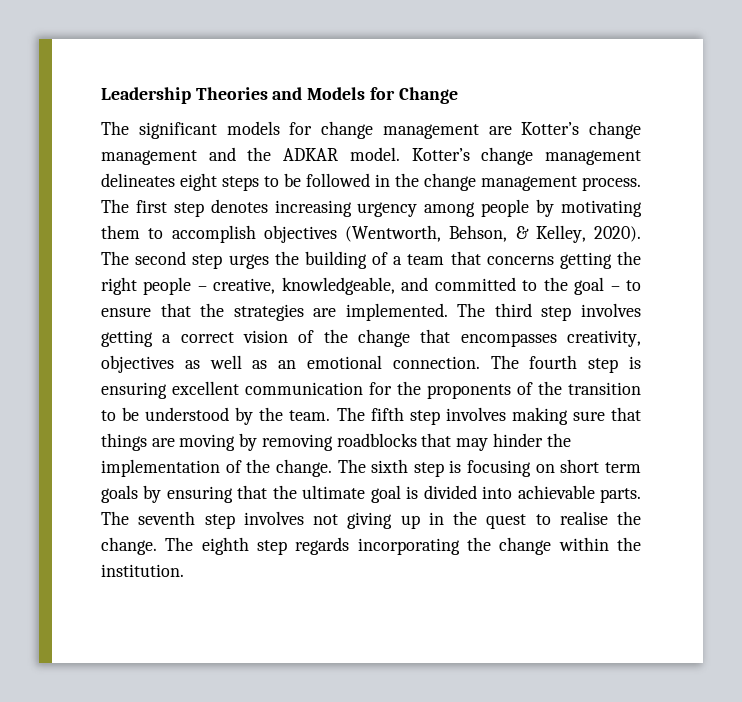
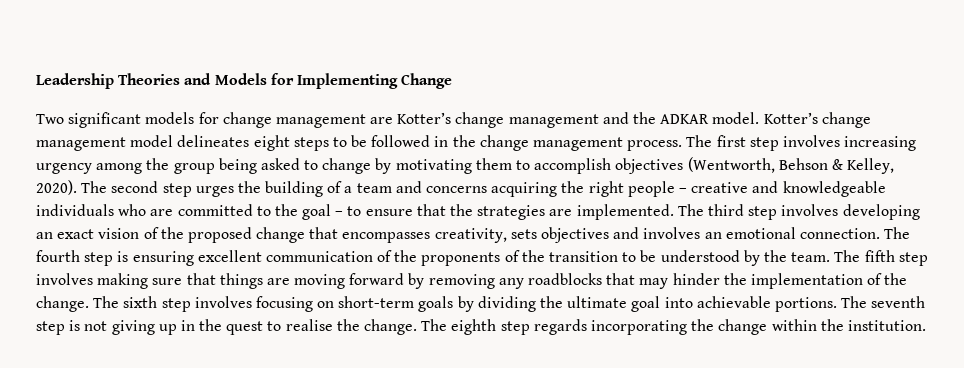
- Leadership Theories and Models for Change
+ Leadership Theories and Models for Implementing Change
- The significant models for change management are Kotter’s change management and the ADKAR model.
+ Two significant models for change management are Kotter’s change management and the ADKAR model.
- Kotter’s change management delineates eight steps to be followed in the change management process.
+ Kotter’s change management model delineates eight steps to be followed in the change management process.
- The first step denotes increasing urgency among people by motivating them to accomplish objectives (Wentworth, Behson, & Kelley, 2020).
+ The first step involves increasing urgency among the group being asked to change by motivating them to accomplish objectives (Wentworth, Behson & Kelley, 2020).
- The second step urges the building of a team that concerns getting the right people – creative, knowledgeable, and committed to the goal – to ensure that the strategies are implemented.
+ The second step urges the building of a team and concerns acquiring the right people – creative and knowledgeable individuals who are committed to the goal – to ensure that the strategies are implemented.
- The third step involves getting a correct vision of the change that encompasses creativity, objectives as well as an emotional connection.
+ The third step involves developing an exact vision of the proposed change that encompasses creativity, sets objectives and involves an emotional connection.
- The fourth step is ensuring excellent communication for the proponents of the transition to be understood by the team.
+ The fourth step is ensuring excellent communication of the proponents of the transition to be understood by the team.
- The fifth step involves making sure that things are moving by removing roadblocks that may hinder the implementation of the change.
+ The fifth step involves making sure that things are moving forward by removing any roadblocks that may hinder the implementation of the change.
- The sixth step is focusing on short term goals by ensuring that the ultimate goal is divided into achievable parts.
+ The sixth step involves focusing on short-term goals by dividing the ultimate goal into achievable portions.
- The seventh step involves not giving up in the quest to realise the change.
+ The seventh step is not giving up in the quest to realise the change.

